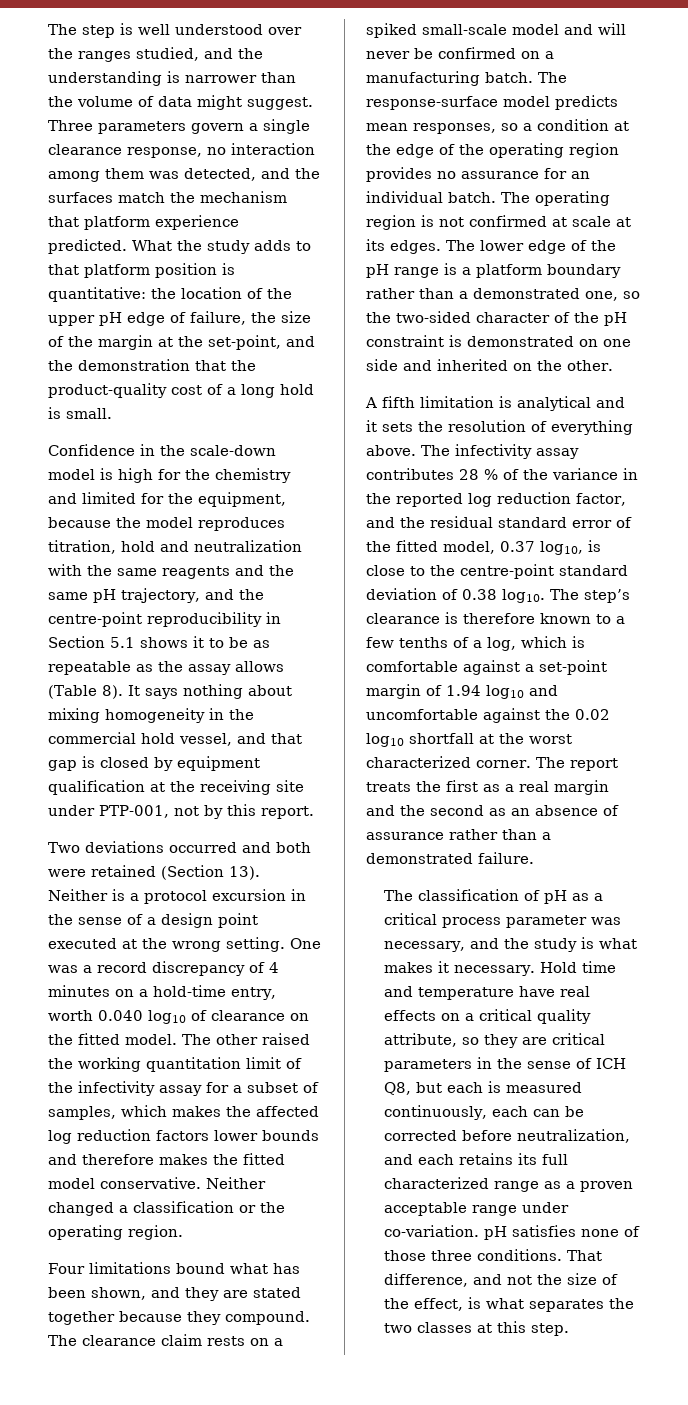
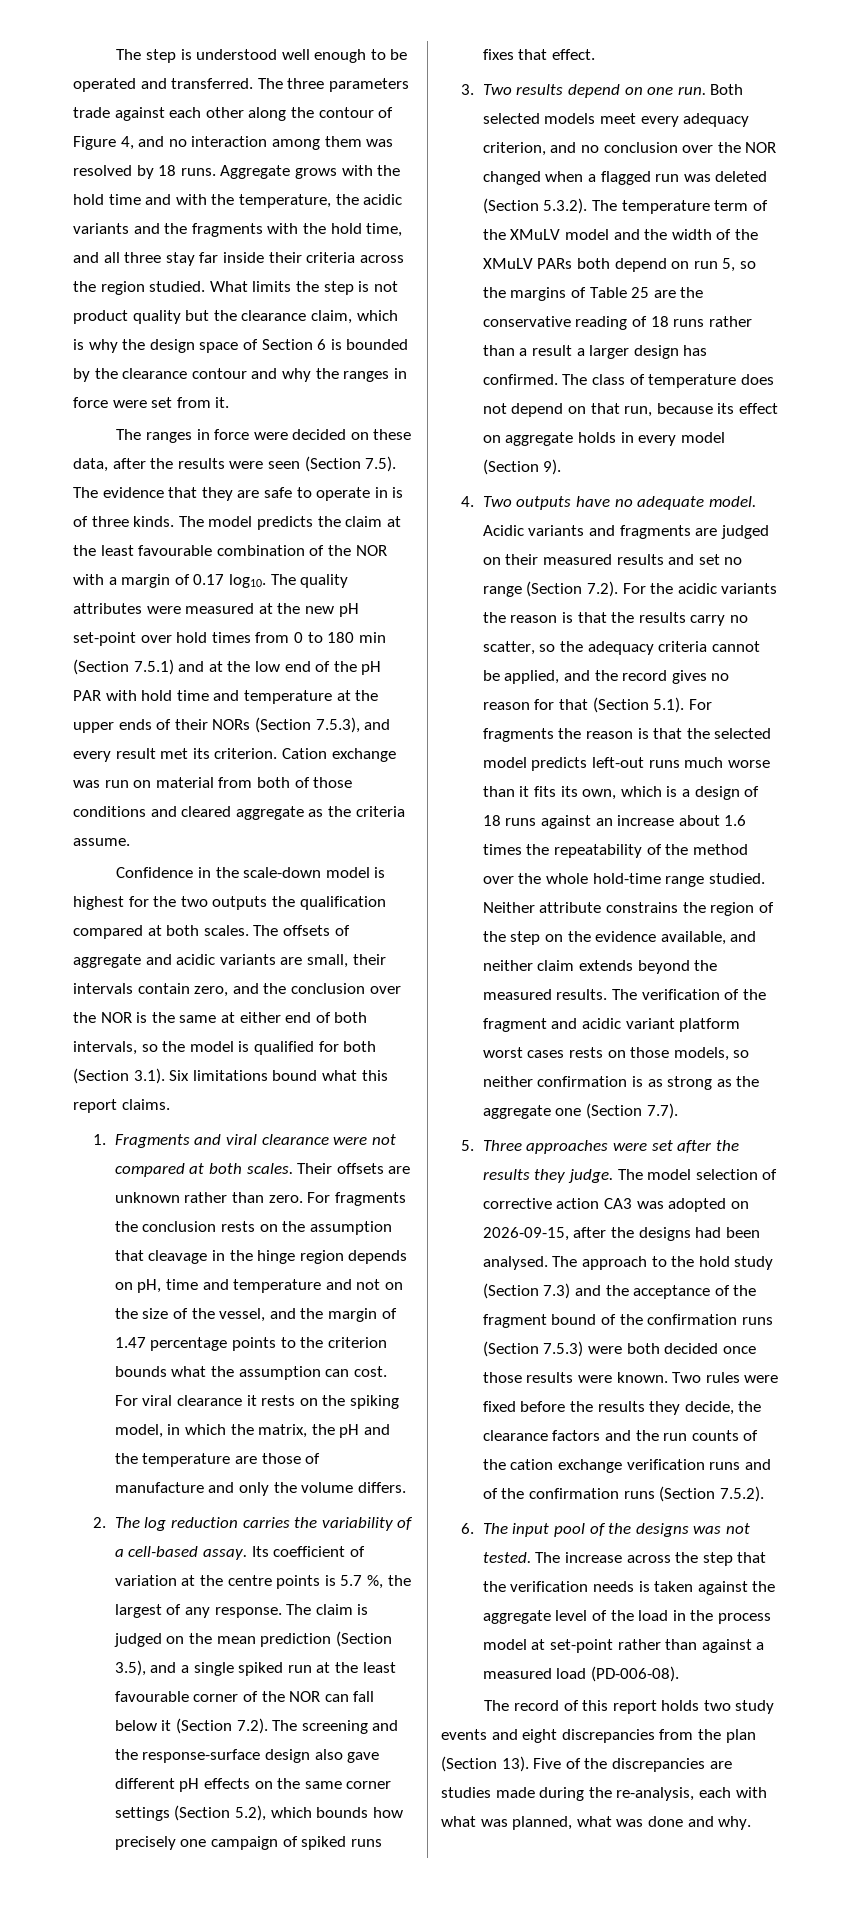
- The step is well understood over the ranges studied, and the understanding is narrower than the volume of data might suggest. Three parameters govern a single clearance response, no interaction among them was detected, and the surfaces match the mechanism that platform experience predicted. What the study adds to that platform position is quantitative: the location of the upper pH edge of failure, the size of the margin at the set-point, and the demonstration that the product-quality cost of a long hold is small.
+ The step is understood well enough to be operated and transferred. The three parameters trade against each other along the contour of Figure 4, and no interaction among them was resolved by 18 runs. Aggregate grows with the hold time and with the temperature, the acidic variants and the fragments with the hold time, and all three stay far inside their criteria across the region studied. What limits the step is not product quality but the clearance claim, which is why the design space of Section 6 is bounded by the clearance contour and why the ranges in force were set from it.
+ The ranges in force were decided on these data, after the results were seen (Section 7.5). The evidence that they are safe to operate in is of three kinds. The model predicts the claim at the least favourable combination of the NOR with a margin of 0.17 log10. The quality attributes were measured at the new pH set-point over hold times from 0 to 180 min (Section 7.5.1) and at the low end of the pH PAR with hold time and temperature at the upper ends of their NORs (Section 7.5.3), and every result met its criterion. Cation exchange was run on material from both of those conditions and cleared aggregate as the criteria assume.
- Confidence in the scale-down model is high for the chemistry and limited for the equipment, because the model reproduces titration, hold and neutralization with the same reagents and the same pH trajectory, and the centre-point reproducibility in Section 5.1 shows it to be as repeatable as the assay allows (Table 8). It says nothing about mixing homogeneity in the commercial hold vessel, and that gap is closed by equipment qualification at the receiving site under PTP-001, not by this report.
- Two deviations occurred and both were retained (Section 13). Neither is a protocol excursion in the sense of a design point executed at the wrong setting. One was a record discrepancy of 4 minutes on a hold-time entry, worth 0.040 log10 of clearance on the fitted model. The other raised the working quantitation limit of the infectivity assay for a subset of samples, which makes the affected log reduction factors lower bounds and therefore makes the fitted model conservative. Neither changed a classification or the operating region.
- Four limitations bound what has been shown, and they are stated together because they compound. The clearance claim rests on a spiked small-scale model and will never be confirmed on a manufacturing batch. The response-surface model predicts mean responses, so a condition at the edge of the operating region provides no assurance for an individual batch. The operating region is not confirmed at scale at its edges. The lower edge of the pH range is a platform boundary rather than a demonstrated one, so the two-sided character of the pH constraint is demonstrated on one side and inherited on the other.
- A fifth limitation is analytical and it sets the resolution of everything above. The infectivity assay contributes 28 % of the variance in the reported log reduction factor, and the residual standard error of the fitted model, 0.37 log10, is close to the centre-point standard deviation of 0.38 log10. The step’s clearance is therefore known to a few tenths of a log, which is comfortable against a set-point margin of 1.94 log10 and uncomfortable against the 0.02 log10 shortfall at the worst characterized corner. The report treats the first as a real margin and the second as an absence of assurance rather than a demonstrated failure.
- The classification of pH as a critical process parameter was necessary, and the study is what makes it necessary. Hold time and temperature have real effects on a critical quality attribute, so they are critical parameters in the sense of ICH Q8, but each is measured continuously, each can be corrected before neutralization, and each retains its full characterized range as a proven acceptable range under co-variation. pH satisfies none of those three conditions. That difference, and not the size of the effect, is what separates the two classes at this step.
+ Confidence in the scale-down model is highest for the two outputs the qualification compared at both scales. The offsets of aggregate and acidic variants are small, their intervals contain zero, and the conclusion over the NOR is the same at either end of both intervals, so the model is qualified for both (Section 3.1). Six limitations bound what this report claims.
+ 1. Fragments and viral clearance were not compared at both scales. Their offsets are unknown rather than zero. For fragments the conclusion rests on the assumption that cleavage in the hinge region depends on pH, time and temperature and not on the size of the vessel, and the margin of 1.47 percentage points to the criterion bounds what the assumption can cost. For viral clearance it rests on the spiking model, in which the matrix, the pH and the temperature are those of manufacture and only the volume differs.
+ 2. The log reduction carries the variability of a cell-based assay. Its coefficient of variation at the centre points is 5.7 %, the largest of any response. The claim is judged on the mean prediction (Section 3.5), and a single spiked run at the least favourable corner of the NOR can fall below it (Section 7.2). The screening and the response-surface design also gave different pH effects on the same corner settings (Section 5.2), which bounds how precisely one campaign of spiked runs fixes that effect.
+ 3. Two results depend on one run. Both selected models meet every adequacy criterion, and no conclusion over the NOR changed when a flagged run was deleted (Section 5.3.2). The temperature term of the XMuLV model and the width of the XMuLV PARs both depend on run 5, so the margins of Table 25 are the conservative reading of 18 runs rather than a result a larger design has confirmed. The class of temperature does not depend on that run, because its effect on aggregate holds in every model (Section 9).
+ 4. Two outputs have no adequate model. Acidic variants and fragments are judged on their measured results and set no range (Section 7.2). For the acidic variants the reason is that the results carry no scatter, so the adequacy criteria cannot be applied, and the record gives no reason for that (Section 5.1). For fragments the reason is that the selected model predicts left-out runs much worse than it fits its own, which is a design of 18 runs against an increase about 1.6 times the repeatability of the method over the whole hold-time range studied. Neither attribute constrains the region of the step on the evidence available, and neither claim extends beyond the measured results. The verification of the fragment and acidic variant platform worst cases rests on those models, so neither confirmation is as strong as the aggregate one (Section 7.7).
+ 5. Three approaches were set after the results they judge. The model selection of corrective action CA3 was adopted on 2026-09-15, after the designs had been analysed. The approach to the hold study (Section 7.3) and the acceptance of the fragment bound of the confirmation runs (Section 7.5.3) were both decided once those results were known. Two rules were fixed before the results they decide, the clearance factors and the run counts of the cation exchange verification runs and of the confirmation runs (Section 7.5.2).
+ 6. The input pool of the designs was not tested. The increase across the step that the verification needs is taken against the aggregate level of the load in the process model at set-point rather than against a measured load (PD-006-08).
+ The record of this report holds two study events and eight discrepancies from the plan (Section 13). Five of the discrepancies are studies made during the re-analysis, each with what was planned, what was done and why.

